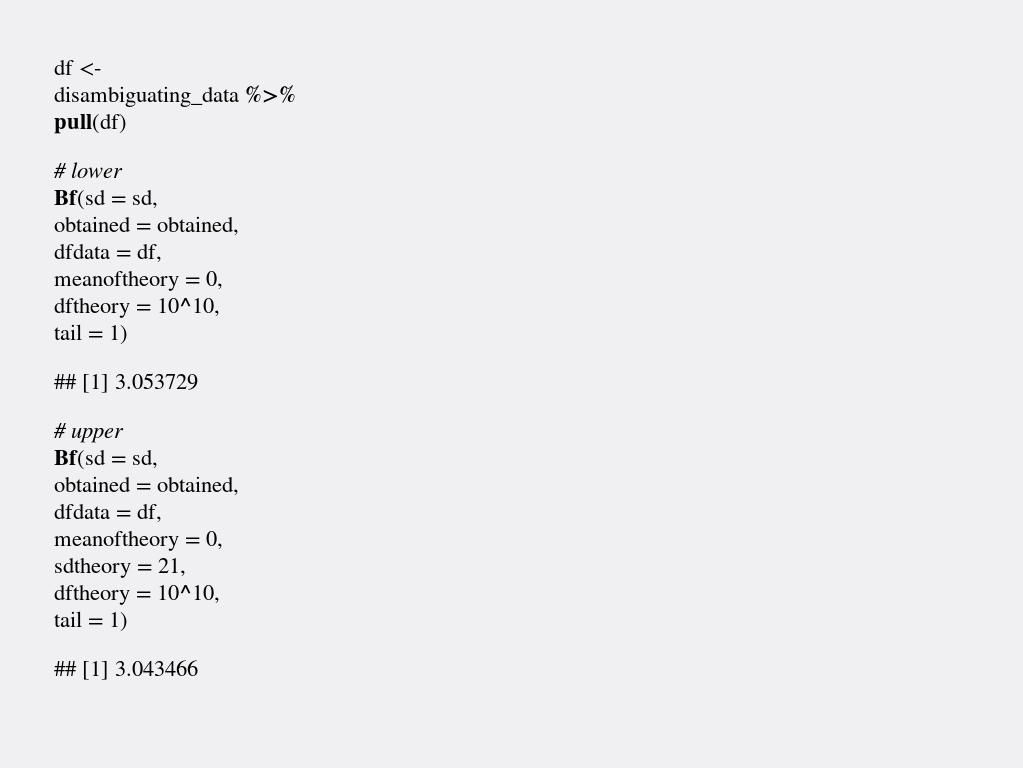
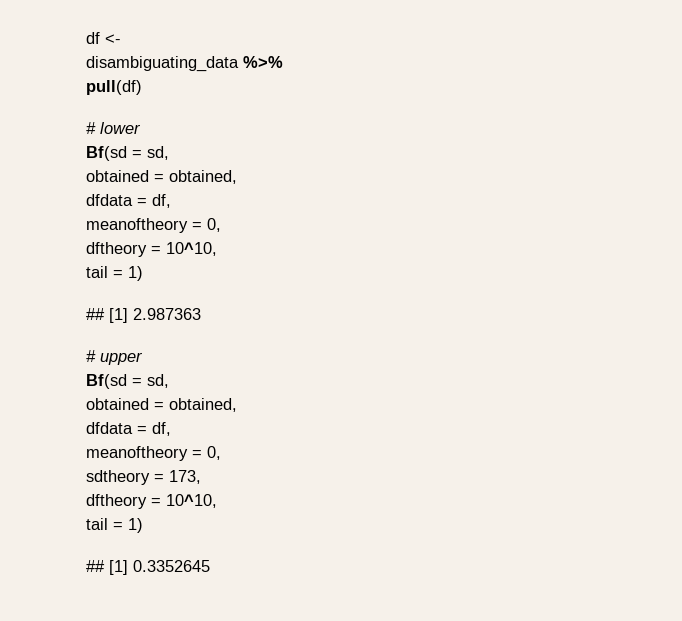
- ## [1] 3.053729
+ ## [1] 2.987363
- sdtheory = 21,
+ sdtheory = 173,
  dftheory = 10^10,
  tail = 1)
- ## [1] 3.043466
+ ## [1] 0.3352645

